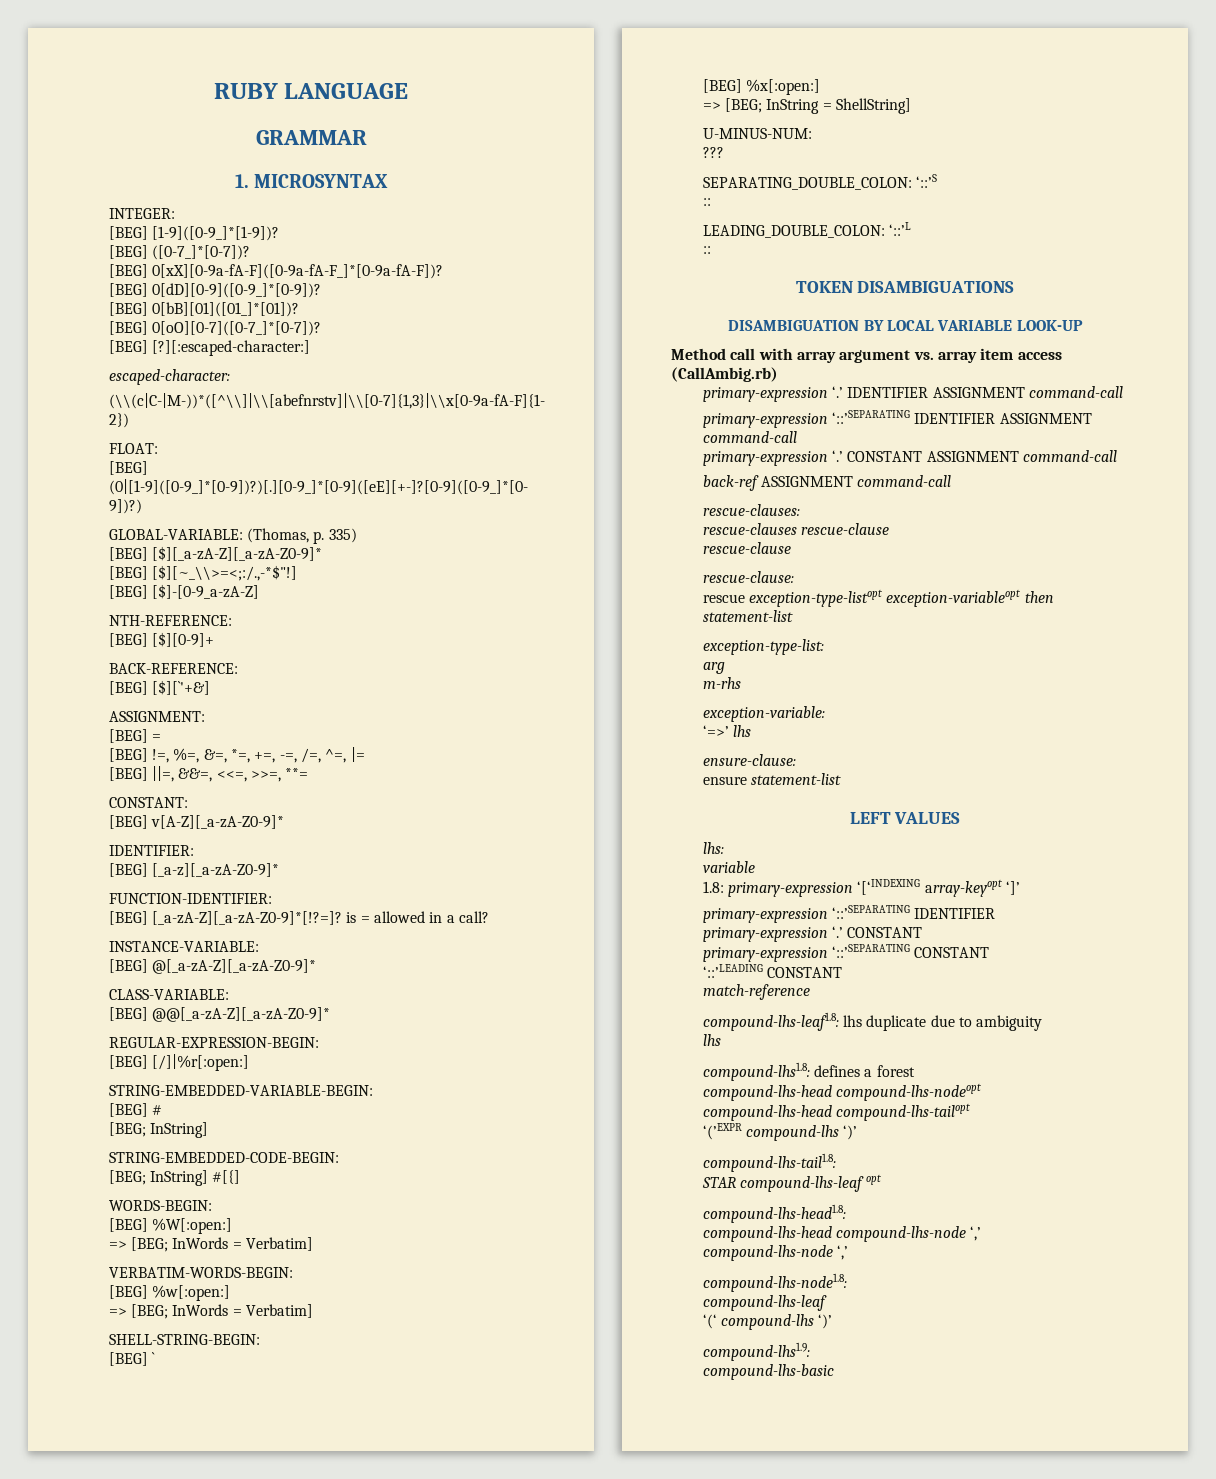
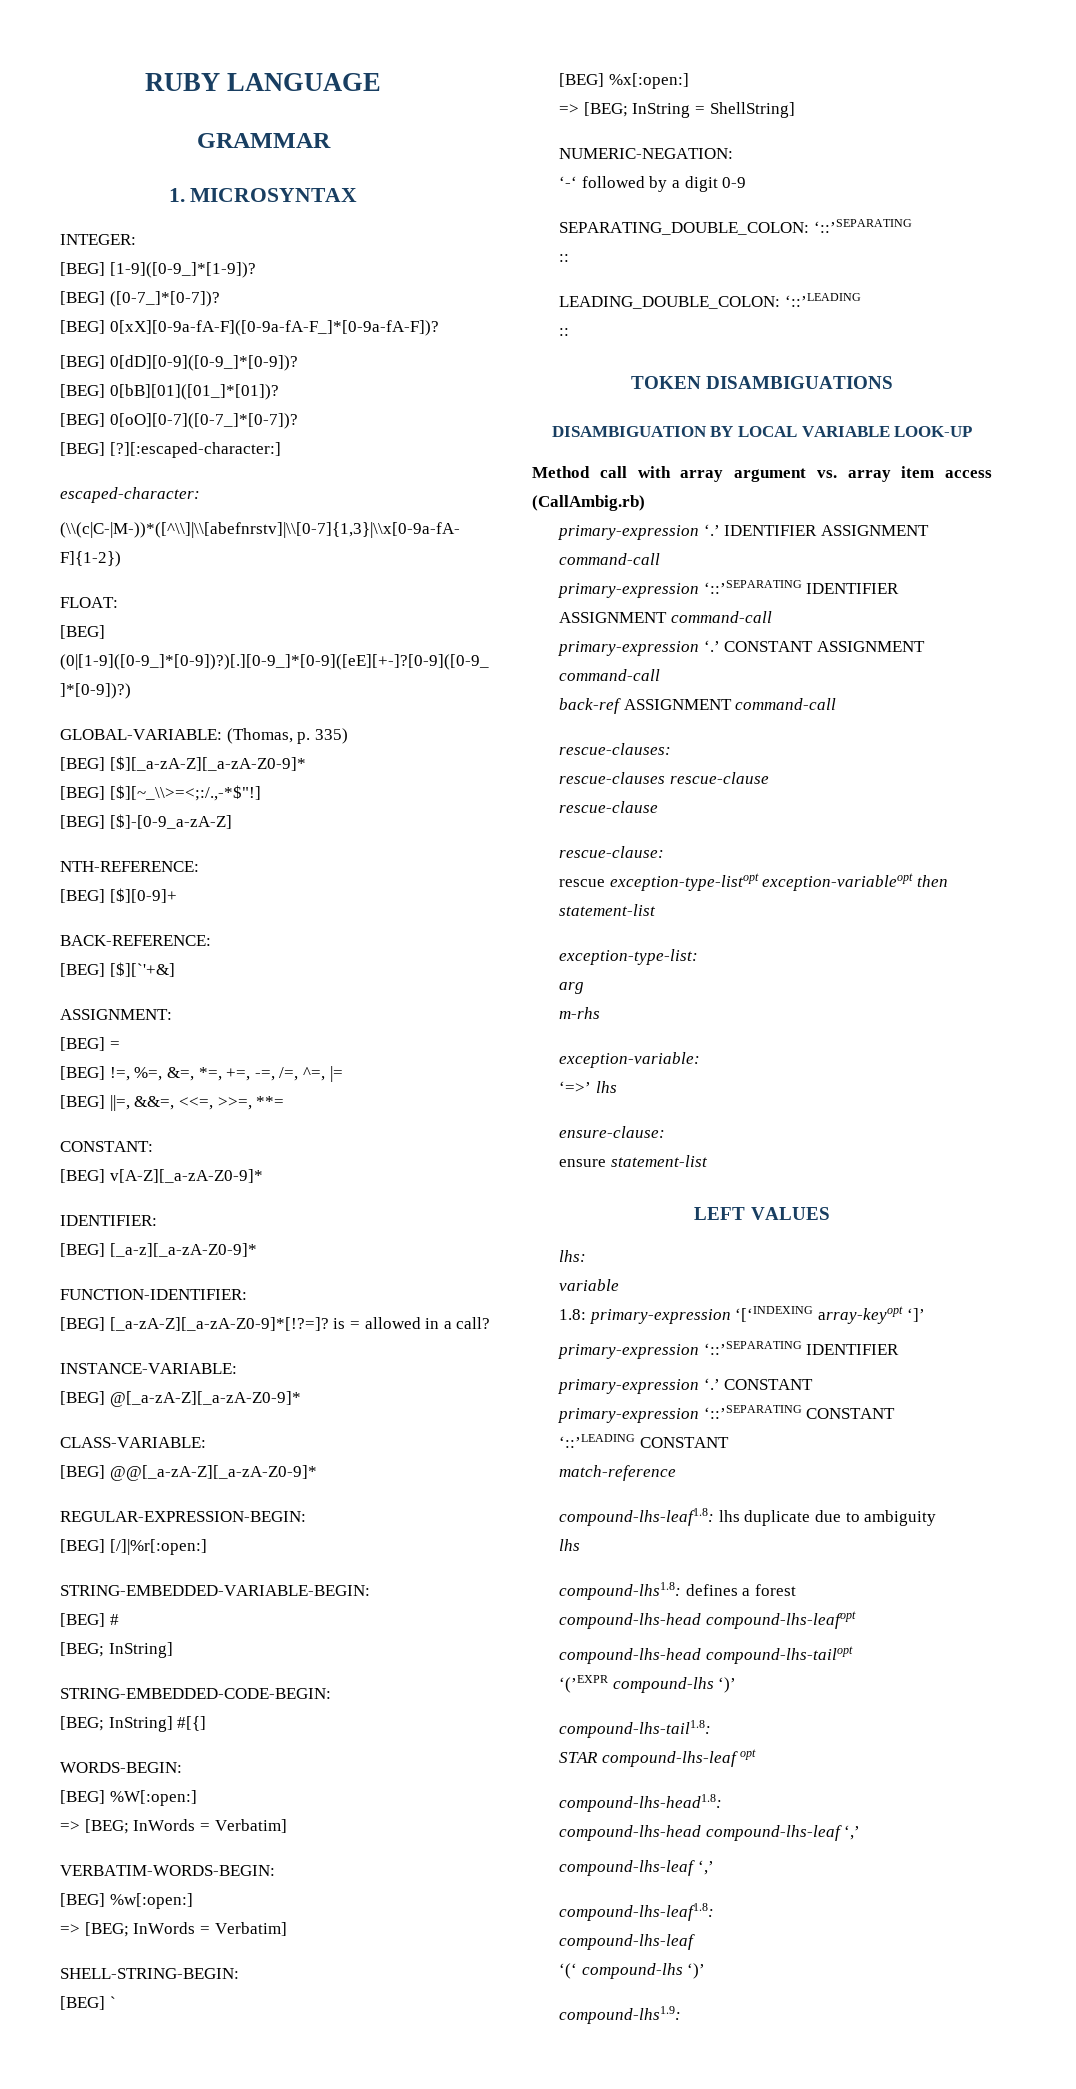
- U-MINUS-NUM:
- ???
+ NUMERIC-NEGATION:
+ ‘-‘ followed by a digit 0-9
- SEPARATING_DOUBLE_COLON: ‘::’S
+ SEPARATING_DOUBLE_COLON: ‘::’SEPARATING
- LEADING_DOUBLE_COLON: ‘::’L
+ LEADING_DOUBLE_COLON: ‘::’LEADING
- compound-lhs-head compound-lhs-nodeopt
+ compound-lhs-head compound-lhs-leafopt
- compound-lhs-head compound-lhs-node ‘,’
- compound-lhs-node ‘,’
- compound-lhs-node1.8:
+ compound-lhs-head compound-lhs-leaf ‘,’
+ compound-lhs-leaf ‘,’
+ compound-lhs-leaf1.8:
- compound-lhs-basic

